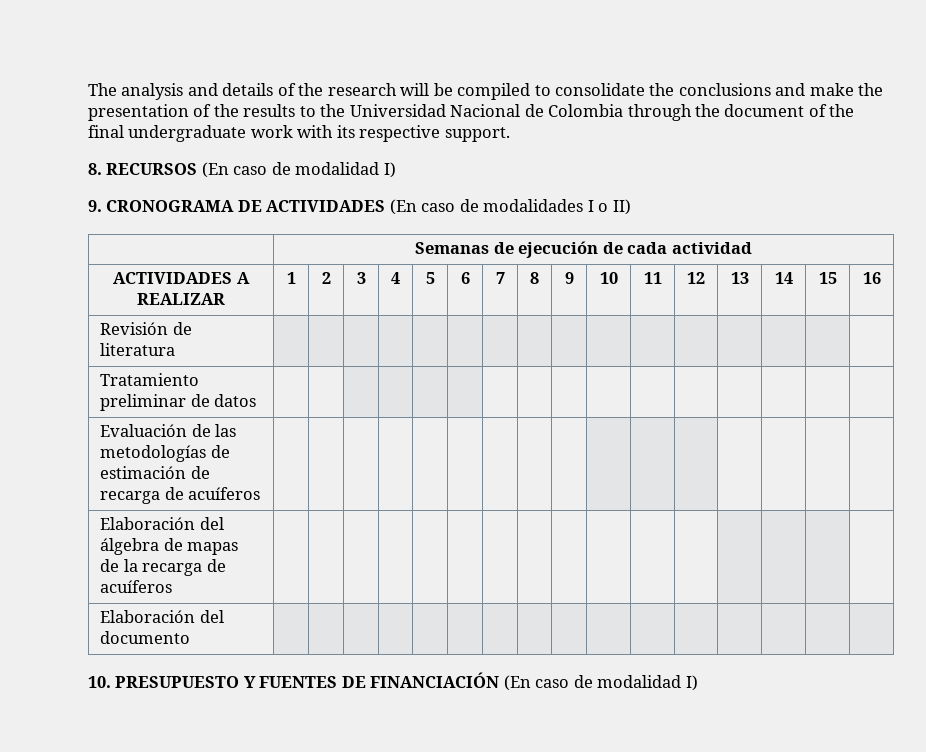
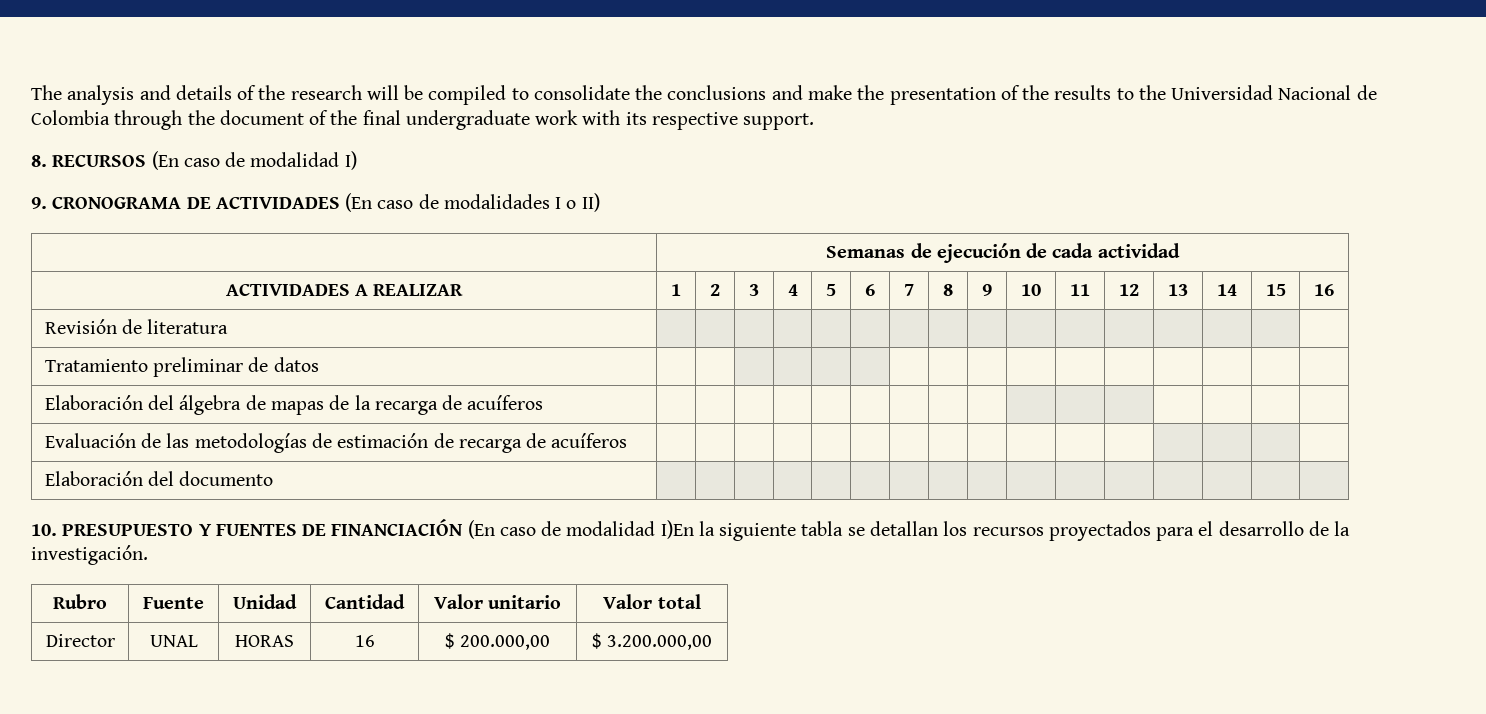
+ Elaboración del álgebra de mapas de la recarga de acuíferos | | | | | | | | | | | | | | | |
  Evaluación de las metodologías de estimación de recarga de acuíferos | | | | | | | | | | | | | | | |
- Elaboración del álgebra de mapas de la recarga de acuíferos | | | | | | | | | | | | | | | |
- 10. PRESUPUESTO Y FUENTES DE FINANCIACIÓN (En caso de modalidad I)
+ 10. PRESUPUESTO Y FUENTES DE FINANCIACIÓN (En caso de modalidad I)En la siguiente tabla se detallan los recursos proyectados para el desarrollo de la investigación.
+ Rubro | Fuente | Unidad | Cantidad | Valor unitario | Valor total
+ Director | UNAL | HORAS | 16 | $ 200.000,00 | $ 3.200.000,00

